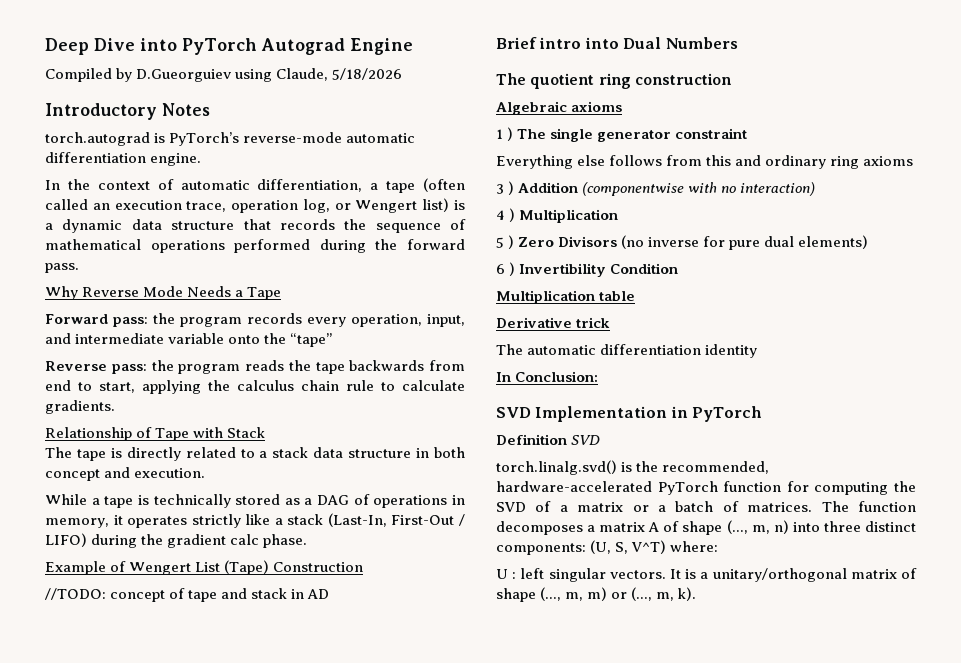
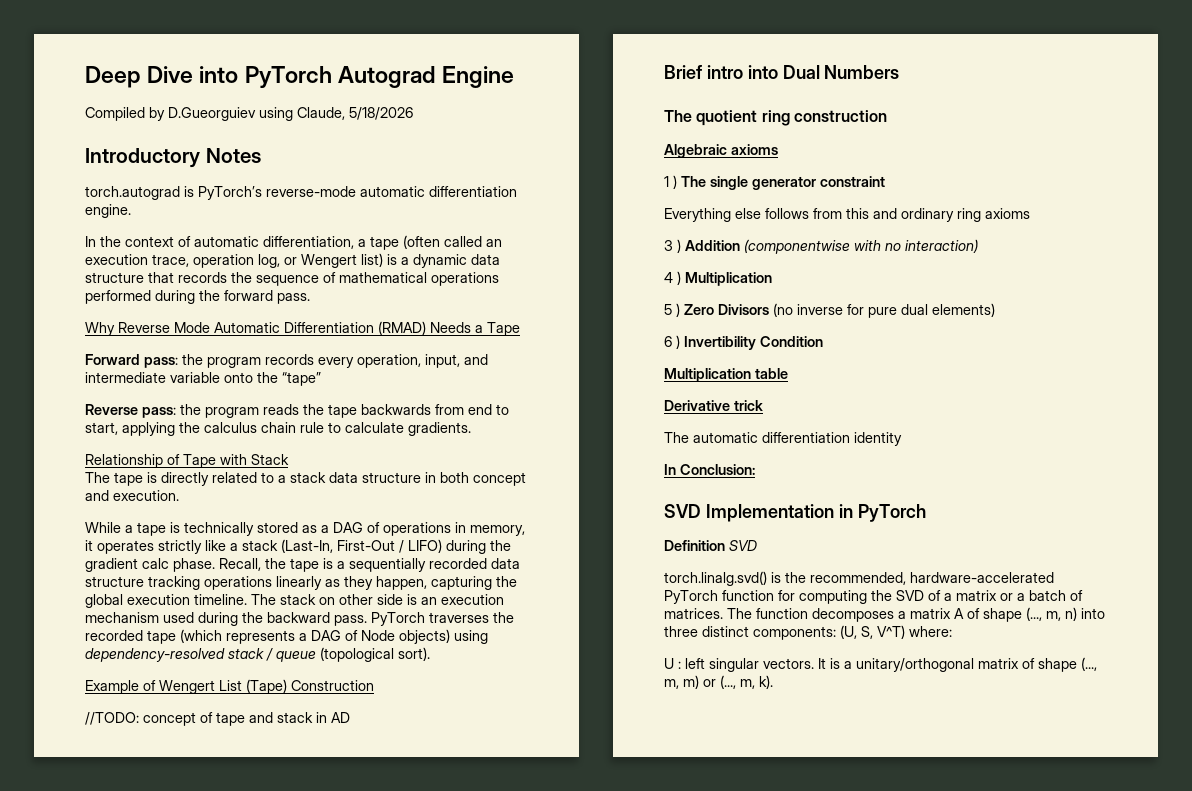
- Why Reverse Mode Needs a Tape
+ Why Reverse Mode Automatic Differentiation (RMAD) Needs a Tape
+ Recall, the tape is a sequentially recorded data structure tracking operations linearly as they happen, capturing the global execution timeline. The stack on other side is an execution mechanism used during the backward pass. PyTorch traverses the recorded tape (which represents a DAG of Node objects) using dependency-resolved stack / queue (topological sort).

